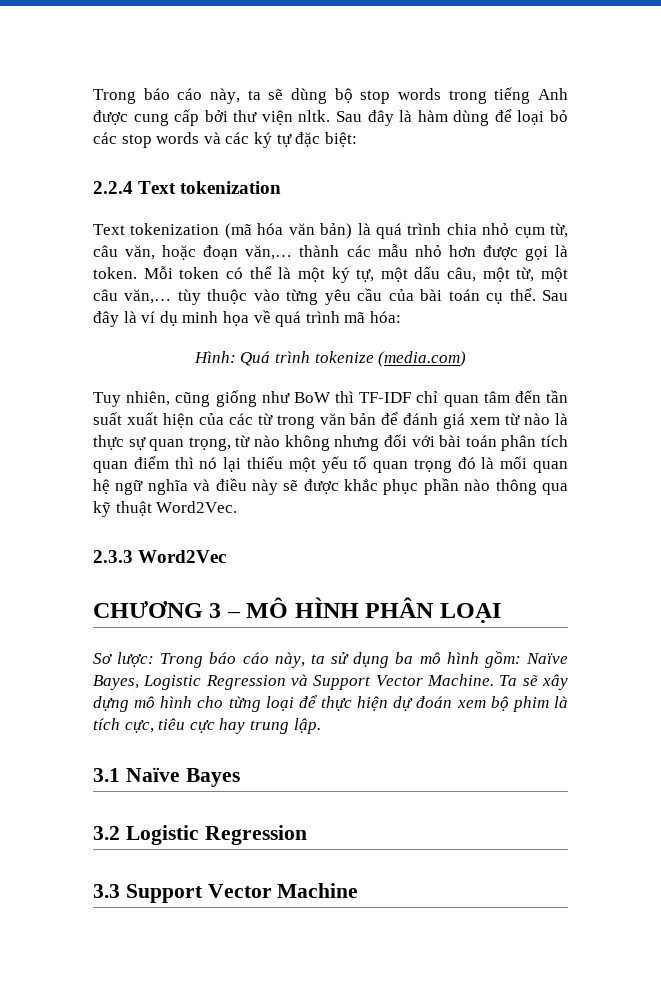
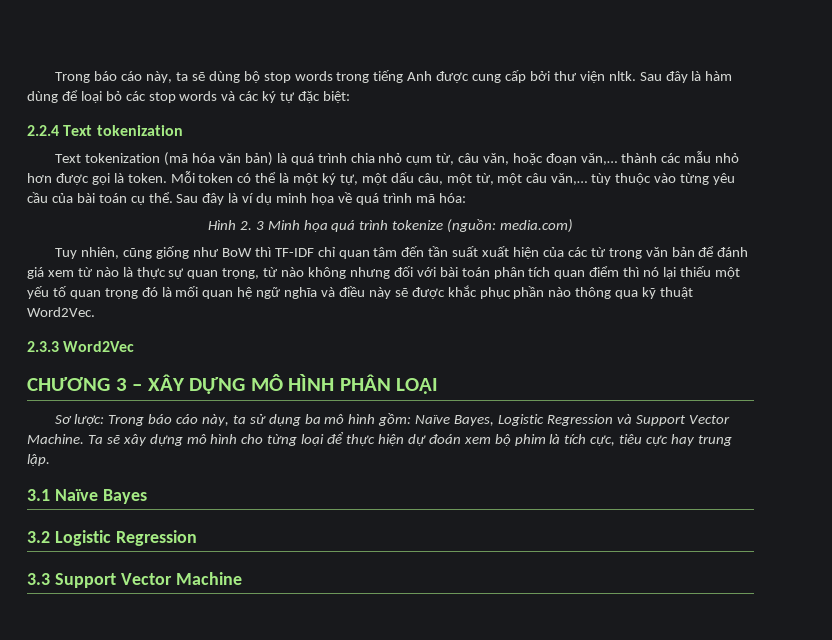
- Hình: Quá trình tokenize (media.com)
+ Hình 2. 3 Minh họa quá trình tokenize (nguồn: media.com)
- CHƯƠNG 3 – MÔ HÌNH PHÂN LOẠI
+ CHƯƠNG 3 – XÂY DỰNG MÔ HÌNH PHÂN LOẠI

